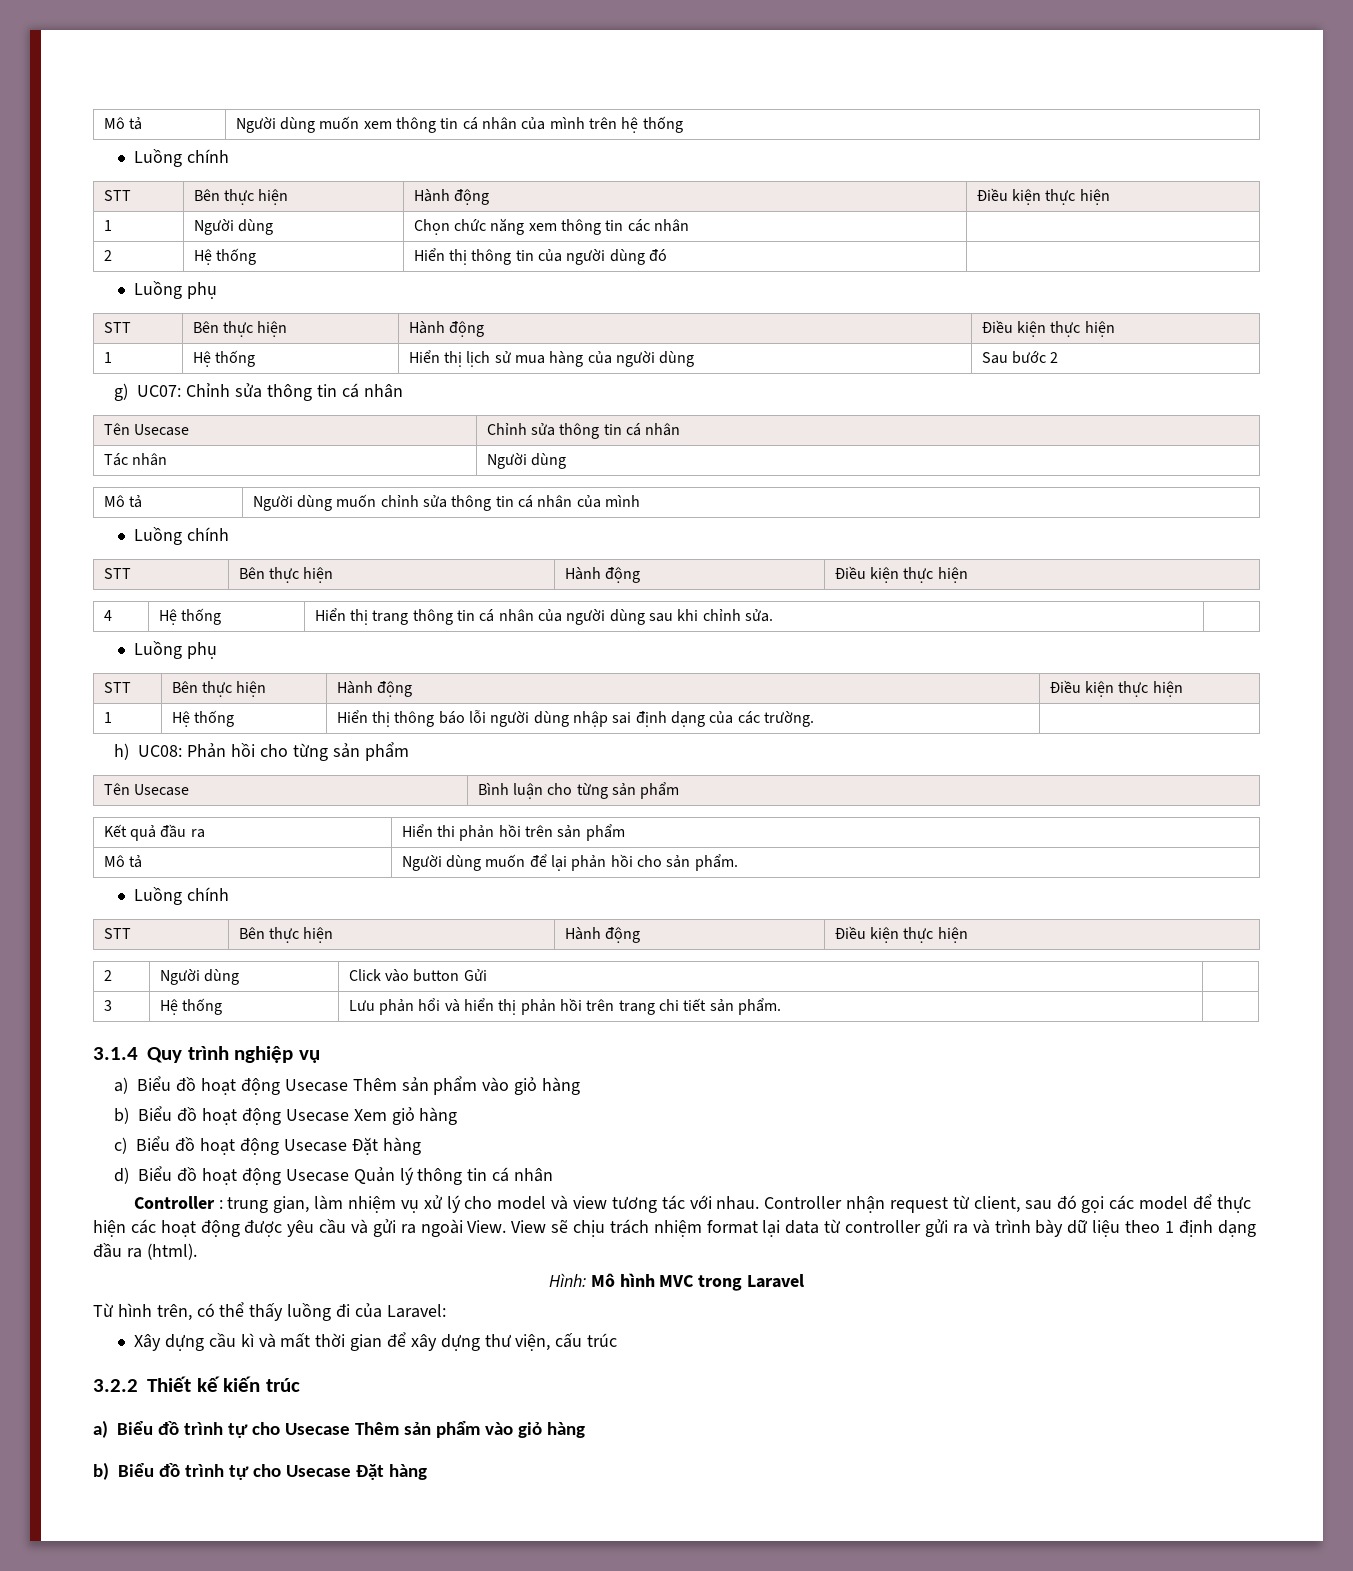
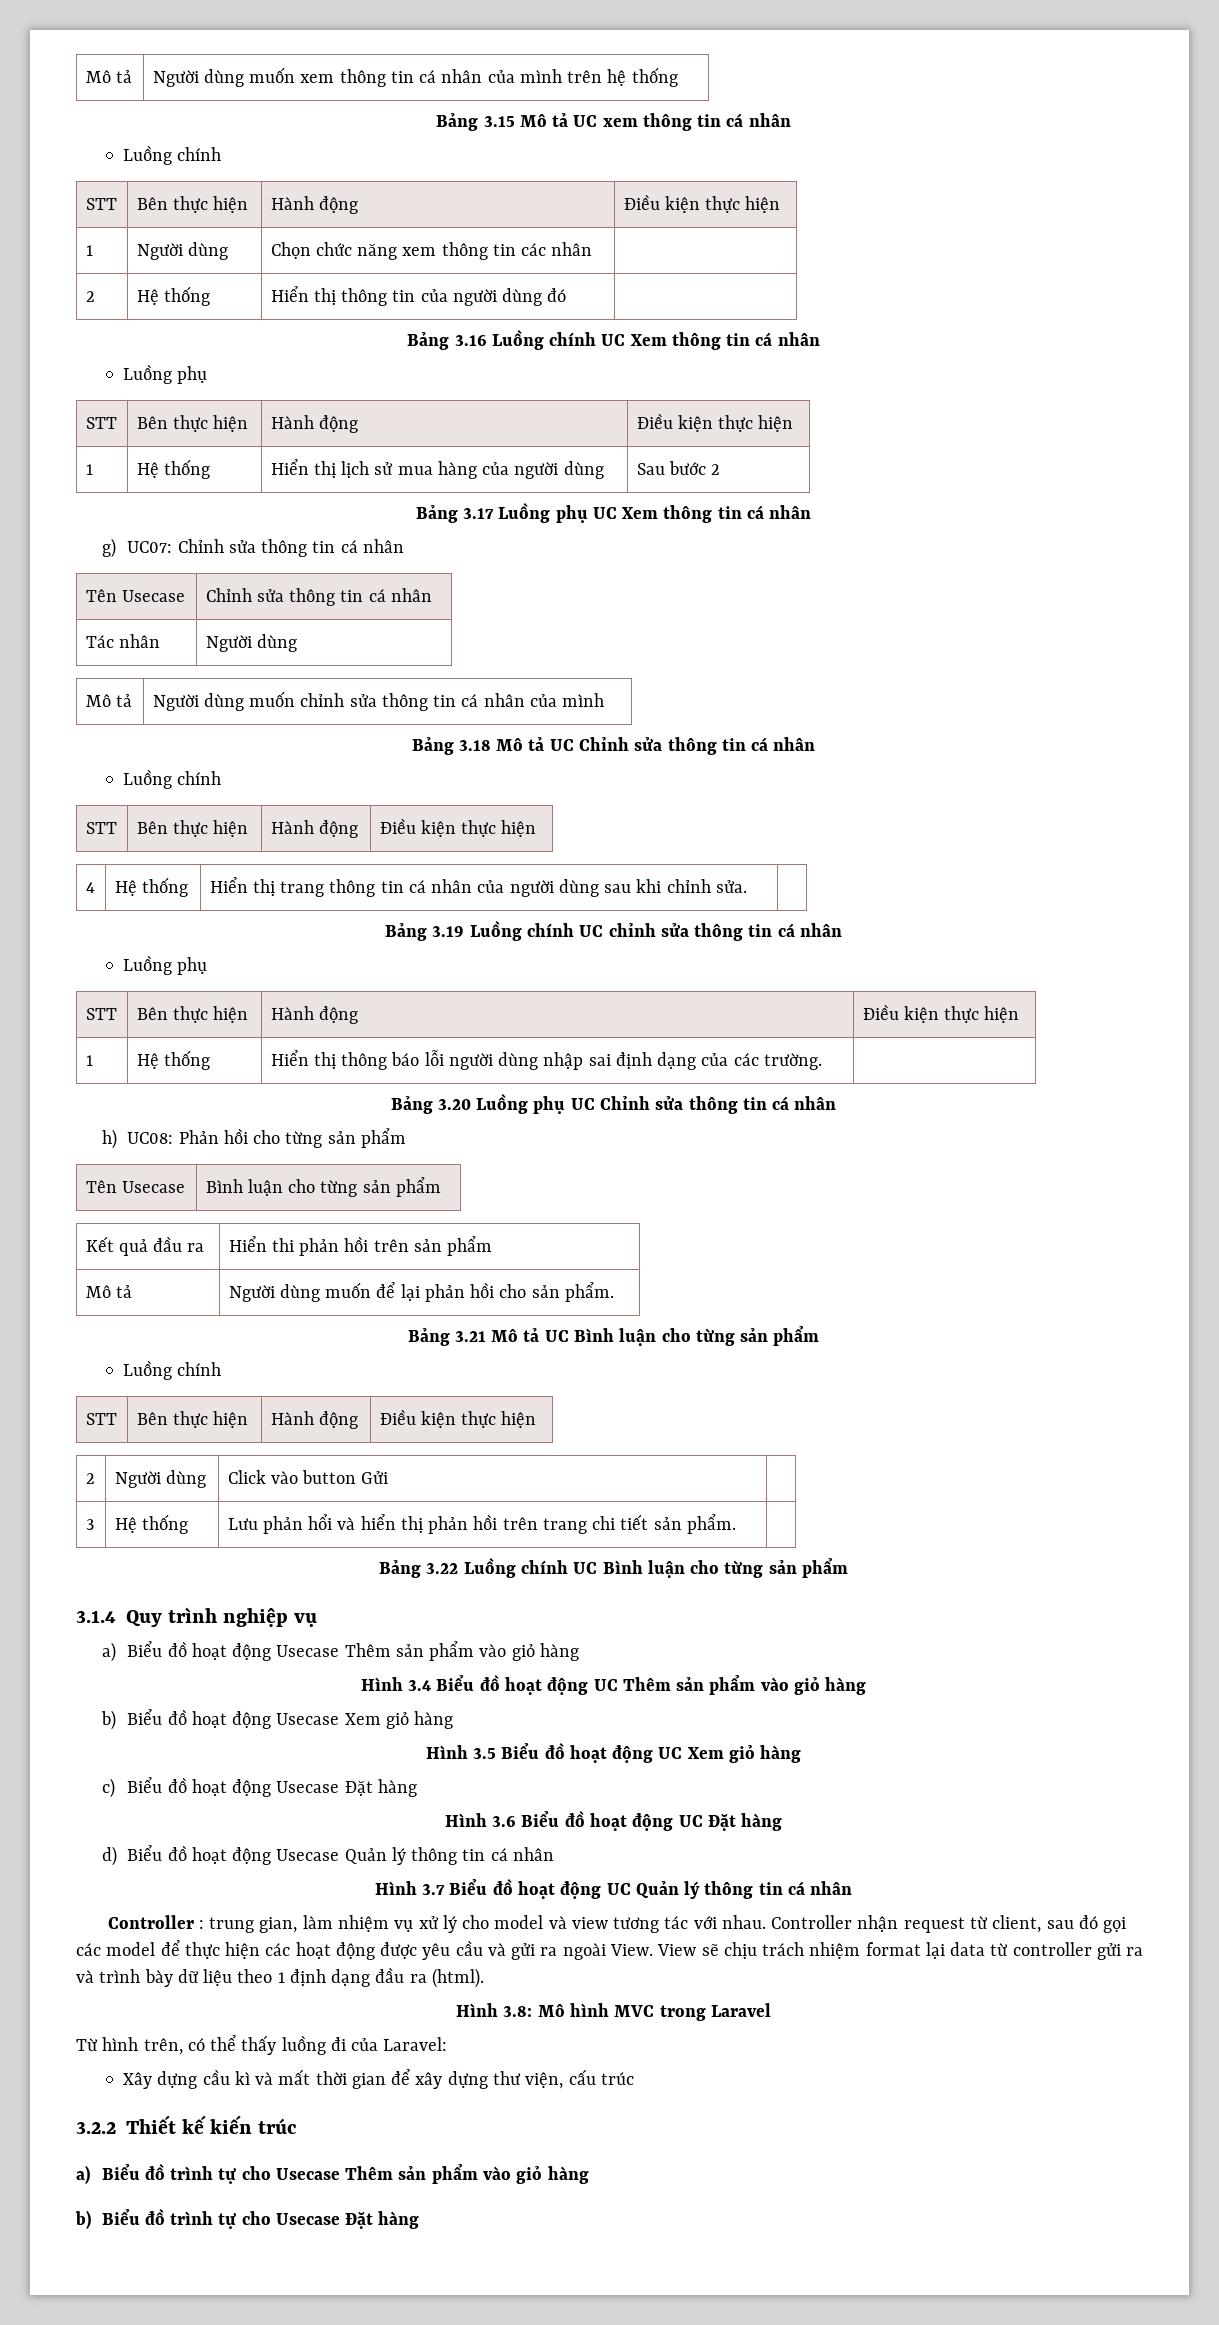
+ Bảng 3.15 Mô tả UC xem thông tin cá nhân
+ Bảng 3.16 Luồng chính UC Xem thông tin cá nhân
+ Bảng 3.17 Luồng phụ UC Xem thông tin cá nhân
+ Bảng 3.18 Mô tả UC Chỉnh sửa thông tin cá nhân
+ Bảng 3.19 Luồng chính UC chỉnh sửa thông tin cá nhân
+ Bảng 3.20 Luồng phụ UC Chỉnh sửa thông tin cá nhân
+ Bảng 3.21 Mô tả UC Bình luận cho từng sản phẩm
+ Bảng 3.22 Luồng chính UC Bình luận cho từng sản phẩm
+ Hình 3.4 Biểu đồ hoạt động UC Thêm sản phẩm vào giỏ hàng
+ Hình 3.5 Biểu đồ hoạt động UC Xem giỏ hàng
+ Hình 3.6 Biểu đồ hoạt động UC Đặt hàng
+ Hình 3.7 Biểu đồ hoạt động UC Quản lý thông tin cá nhân
- Hình: Mô hình MVC trong Laravel
+ Hình 3.8: Mô hình MVC trong Laravel

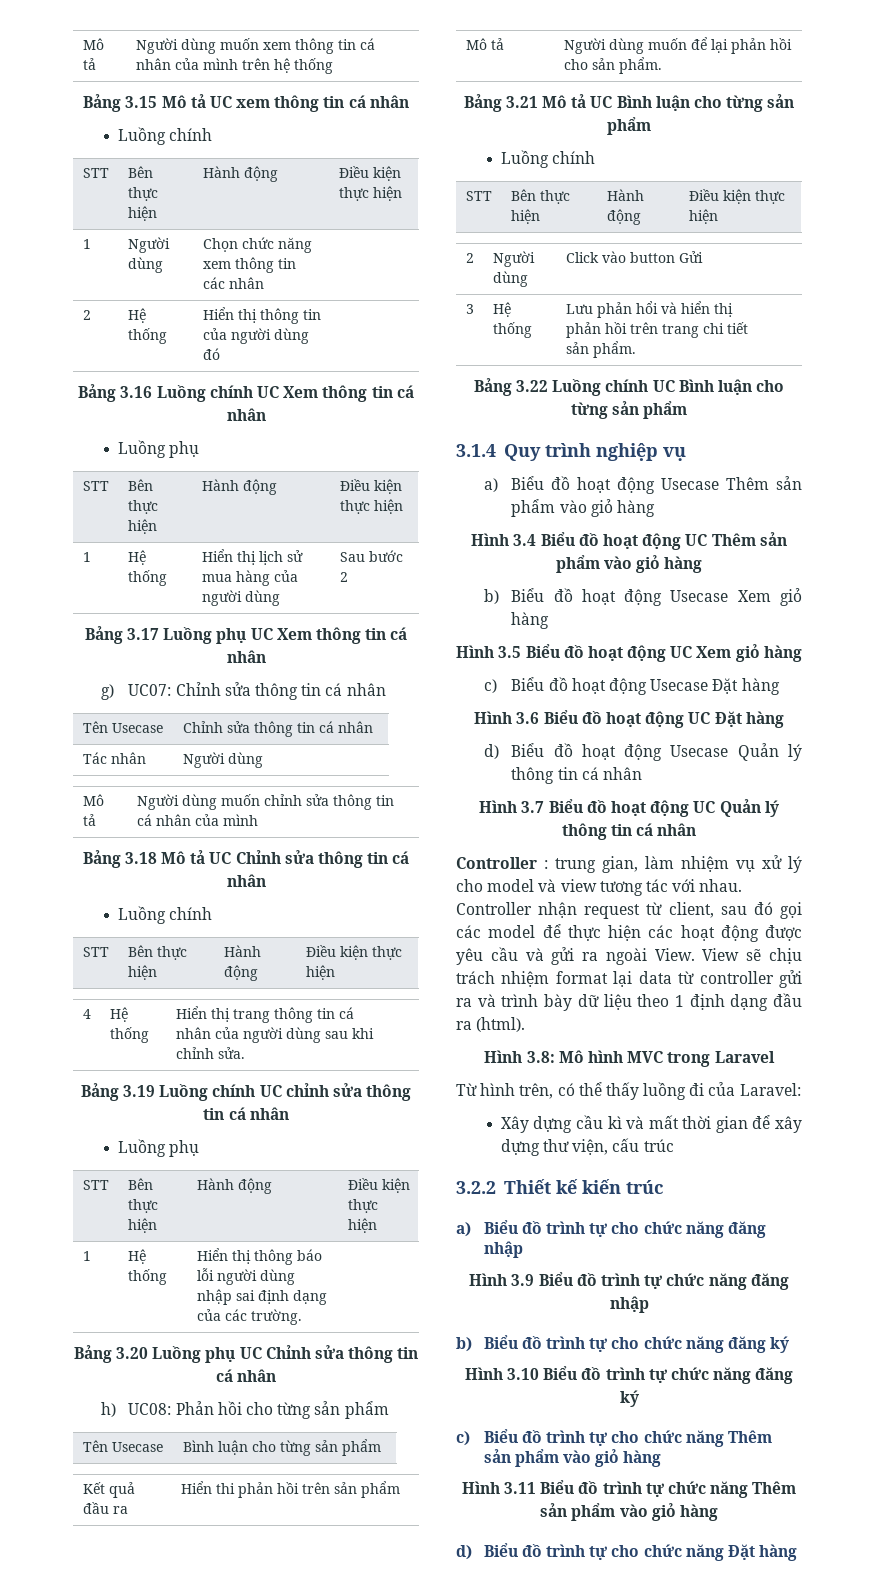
- a) Biểu đồ trình tự cho Usecase Thêm sản phẩm vào giỏ hàng
- b) Biểu đồ trình tự cho Usecase Đặt hàng
+ a) Biểu đồ trình tự cho chức năng đăng nhập
+ Hình 3.9 Biểu đồ trình tự chức năng đăng nhập
+ b) Biểu đồ trình tự cho chức năng đăng ký
+ Hình 3.10 Biểu đồ trình tự chức năng đăng ký
+ c) Biểu đồ trình tự cho chức năng Thêm sản phẩm vào giỏ hàng
+ Hình 3.11 Biểu đồ trình tự chức năng Thêm sản phẩm vào giỏ hàng
+ d) Biểu đồ trình tự cho chức năng Đặt hàng

